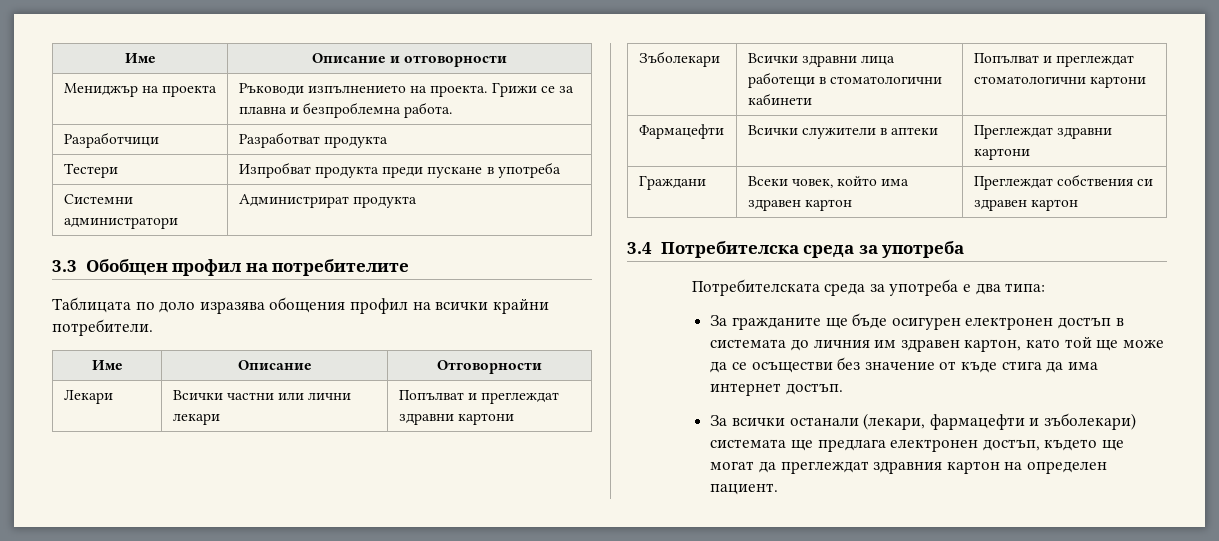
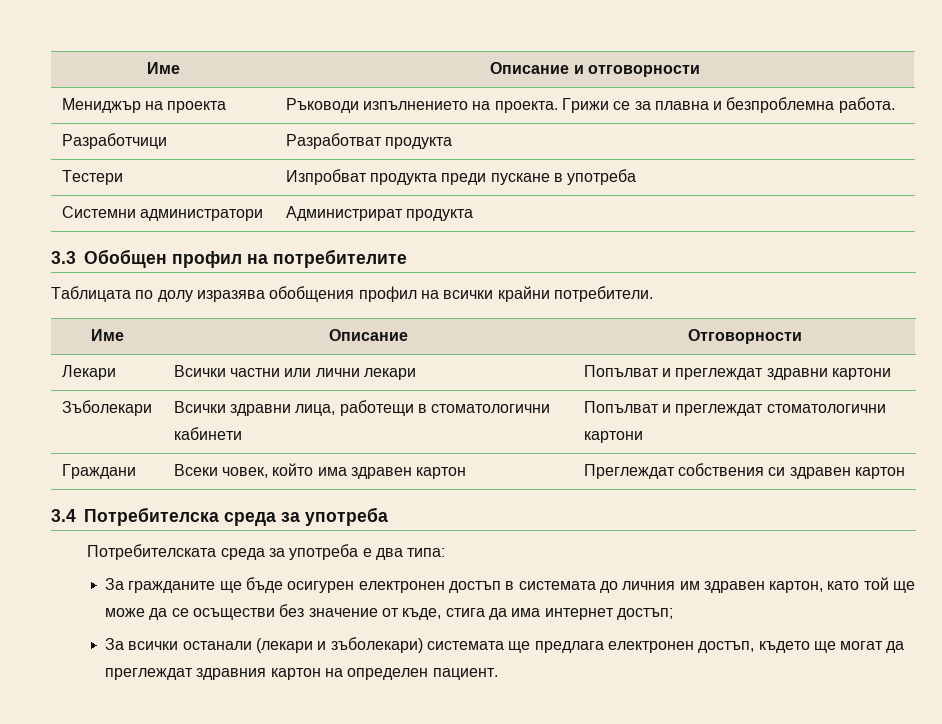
- Таблицата по доло изразява обощения профил на всички крайни потребители.
+ Таблицата по долу изразява обобщения профил на всички крайни потребители.
- Зъболекари | Всички здравни лица работещи в стоматологични кабинети | Попълват и преглеждат стоматологични картони
+ Зъболекари | Всички здравни лица, работещи в стоматологични кабинети | Попълват и преглеждат стоматологични картони
- Фармацефти | Всички служители в аптеки | Преглеждат здравни картони
- За гражданите ще бъде осигурен електронен достъп в системата до личния им здравен картон, като той ще може да се осъществи без значение от къде стига да има интернет достъп.
+ За гражданите ще бъде осигурен електронен достъп в системата до личния им здравен картон, като той ще може да се осъществи без значение от къде, стига да има интернет достъп;
- За всички останали (лекари, фармацефти и зъболекари) системата ще предлага електронен достъп, където ще могат да преглеждат здравния картон на определен пациент.
+ За всички останали (лекари и зъболекари) системата ще предлага електронен достъп, където ще могат да преглеждат здравния картон на определен пациент.

